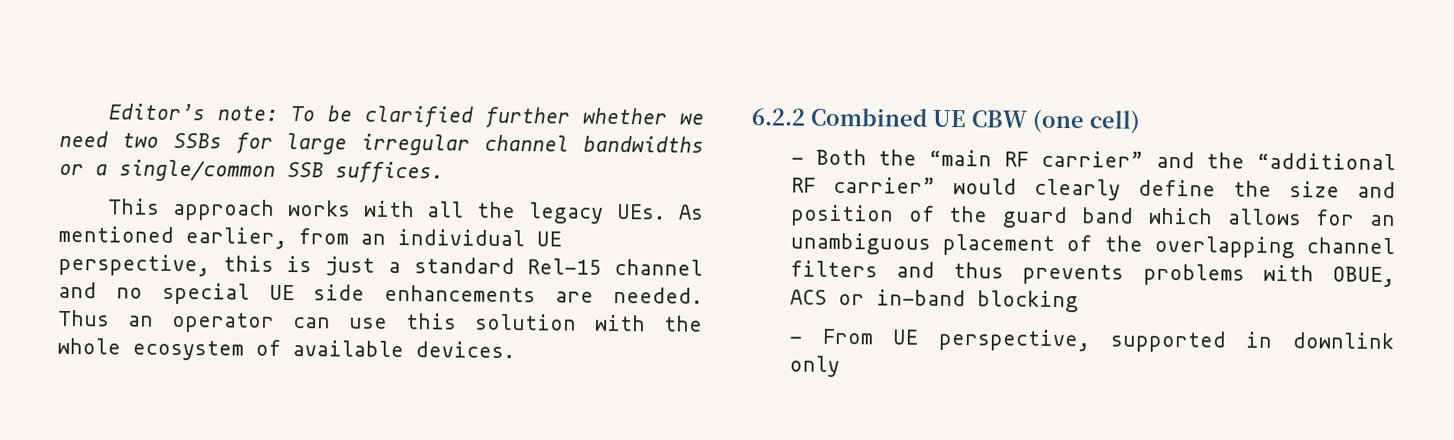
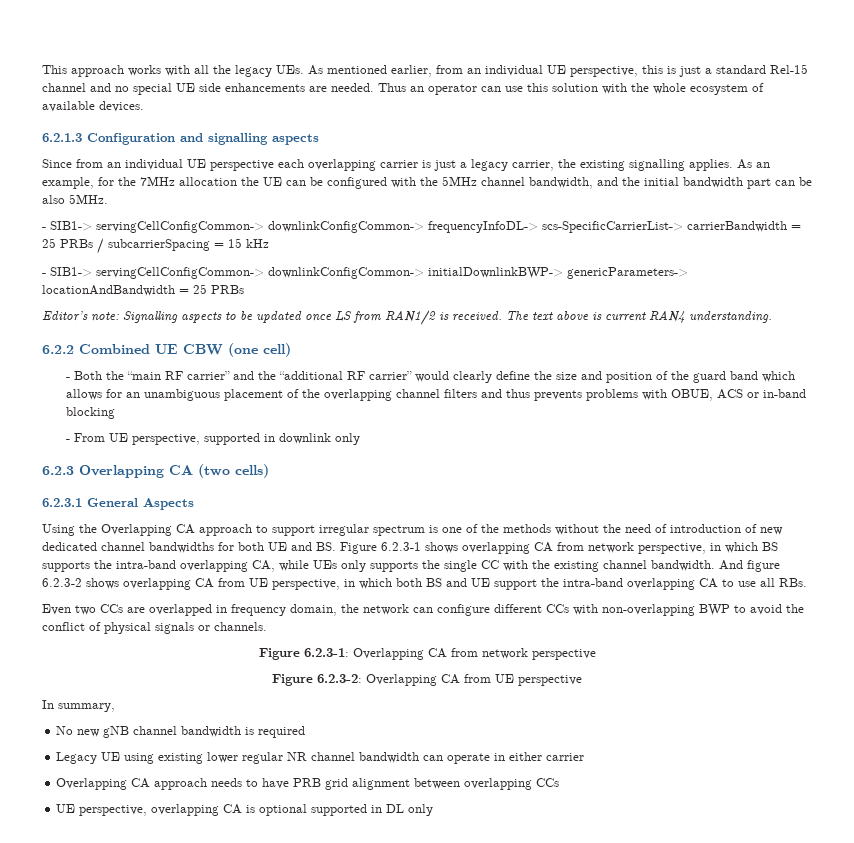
- Editor’s note: To be clarified further whether we need two SSBs for large irregular channel bandwidths or a single/common SSB suffices.
+ 6.2.1.3 Configuration and signalling aspects
+ Since from an individual UE perspective each overlapping carrier is just a legacy carrier, the existing signalling applies. As an example, for the 7MHz allocation the UE can be configured with the 5MHz channel bandwidth, and the initial bandwidth part can be also 5MHz.
+ - SIB1-> servingCellConfigCommon-> downlinkConfigCommon-> frequencyInfoDL-> scs-SpecificCarrierList-> carrierBandwidth = 25 PRBs / subcarrierSpacing = 15 kHz
+ - SIB1-> servingCellConfigCommon-> downlinkConfigCommon-> initialDownlinkBWP-> genericParameters-> locationAndBandwidth = 25 PRBs
+ Editor’s note: Signalling aspects to be updated once LS from RAN1/2 is received. The text above is current RAN4 understanding.
+ 6.2.3 Overlapping CA (two cells)
+ 6.2.3.1 General Aspects
+ Using the Overlapping CA approach to support irregular spectrum is one of the methods without the need of introduction of new dedicated channel bandwidths for both UE and BS. Figure 6.2.3-1 shows overlapping CA from network perspective, in which BS supports the intra-band overlapping CA, while UEs only supports the single CC with the existing channel bandwidth. And figure 6.2.3-2 shows overlapping CA from UE perspective, in which both BS and UE support the intra-band overlapping CA to use all RBs.
+ Even two CCs are overlapped in frequency domain, the network can configure different CCs with non-overlapping BWP to avoid the conflict of physical signals or channels.
+ Figure 6.2.3-1: Overlapping CA from network perspective
+ Figure 6.2.3-2: Overlapping CA from UE perspective
+ In summary,
+ No new gNB channel bandwidth is required
+ Legacy UE using existing lower regular NR channel bandwidth can operate in either carrier
+ Overlapping CA approach needs to have PRB grid alignment between overlapping CCs
+ UE perspective, overlapping CA is optional supported in DL only

